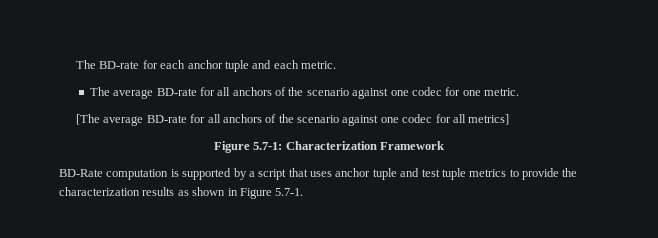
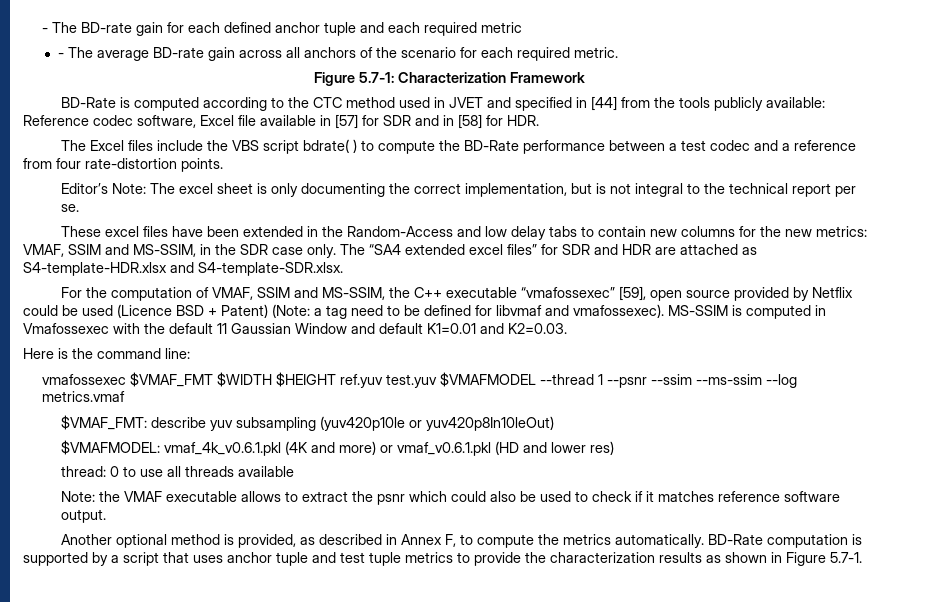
- The BD-rate for each anchor tuple and each metric.
- The average BD-rate for all anchors of the scenario against one codec for one metric.
- [The average BD-rate for all anchors of the scenario against one codec for all metrics]
+ - The BD-rate gain for each defined anchor tuple and each required metric
+ - The average BD-rate gain across all anchors of the scenario for each required metric.
- BD-Rate computation is supported by a script that uses anchor tuple and test tuple metrics to provide the characterization results as shown in Figure 5.7-1.
+ BD-Rate is computed according to the CTC method used in JVET and specified in [44] from the tools publicly available: Reference codec software, Excel file available in [57] for SDR and in [58] for HDR.
+ The Excel files include the VBS script bdrate( ) to compute the BD-Rate performance between a test codec and a reference from four rate-distortion points.
+ Editor’s Note: The excel sheet is only documenting the correct implementation, but is not integral to the technical report per se.
+ These excel files have been extended in the Random-Access and low delay tabs to contain new columns for the new metrics: VMAF, SSIM and MS-SSIM, in the SDR case only. The “SA4 extended excel files” for SDR and HDR are attached as S4-template-HDR.xlsx and S4-template-SDR.xlsx.
+ For the computation of VMAF, SSIM and MS-SSIM, the C++ executable “vmafossexec” [59], open source provided by Netflix could be used (Licence BSD + Patent) (Note: a tag need to be defined for libvmaf and vmafossexec). MS-SSIM is computed in Vmafossexec with the default 11 Gaussian Window and default K1=0.01 and K2=0.03.
+ Here is the command line:
+ vmafossexec $VMAF_FMT $WIDTH $HEIGHT ref.yuv test.yuv $VMAFMODEL --thread 1 --psnr --ssim --ms-ssim --log metrics.vmaf
+ $VMAF_FMT: describe yuv subsampling (yuv420p10le or yuv420p8In10leOut)
+ $VMAFMODEL: vmaf_4k_v0.6.1.pkl (4K and more) or vmaf_v0.6.1.pkl (HD and lower res)
+ thread: 0 to use all threads available
+ Note: the VMAF executable allows to extract the psnr which could also be used to check if it matches reference software output.
+ Another optional method is provided, as described in Annex F, to compute the metrics automatically. BD-Rate computation is supported by a script that uses anchor tuple and test tuple metrics to provide the characterization results as shown in Figure 5.7-1.

